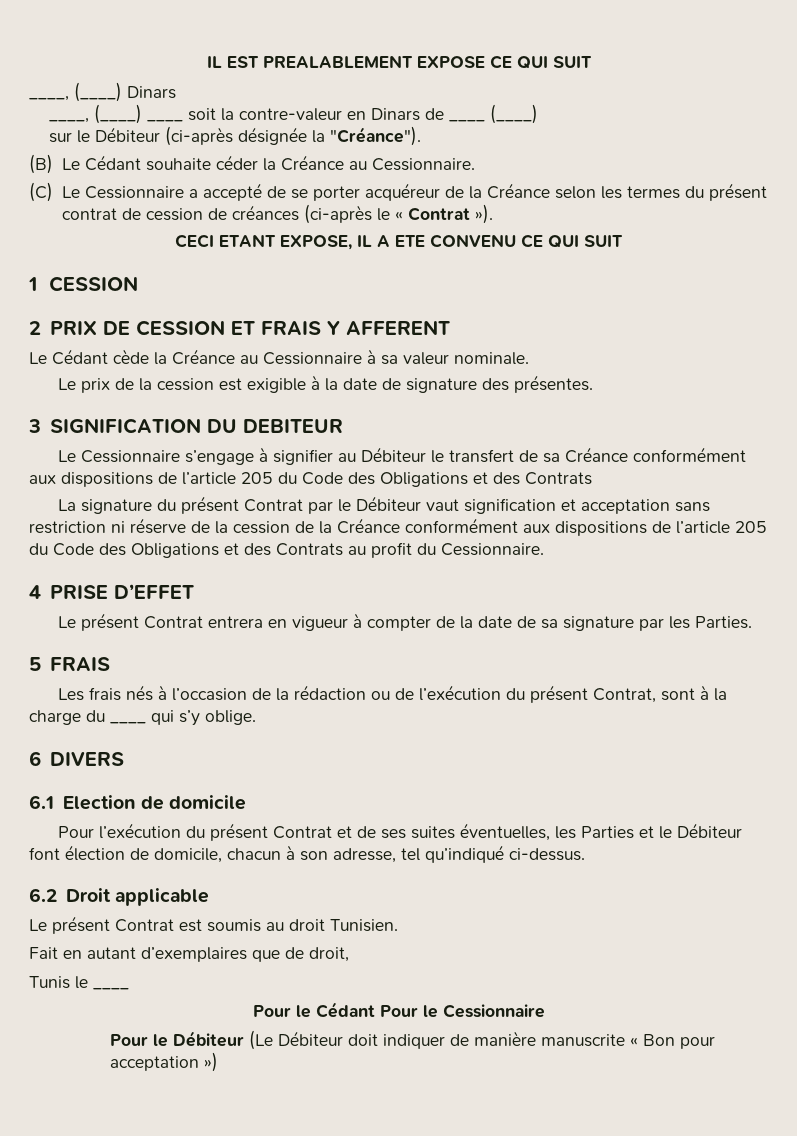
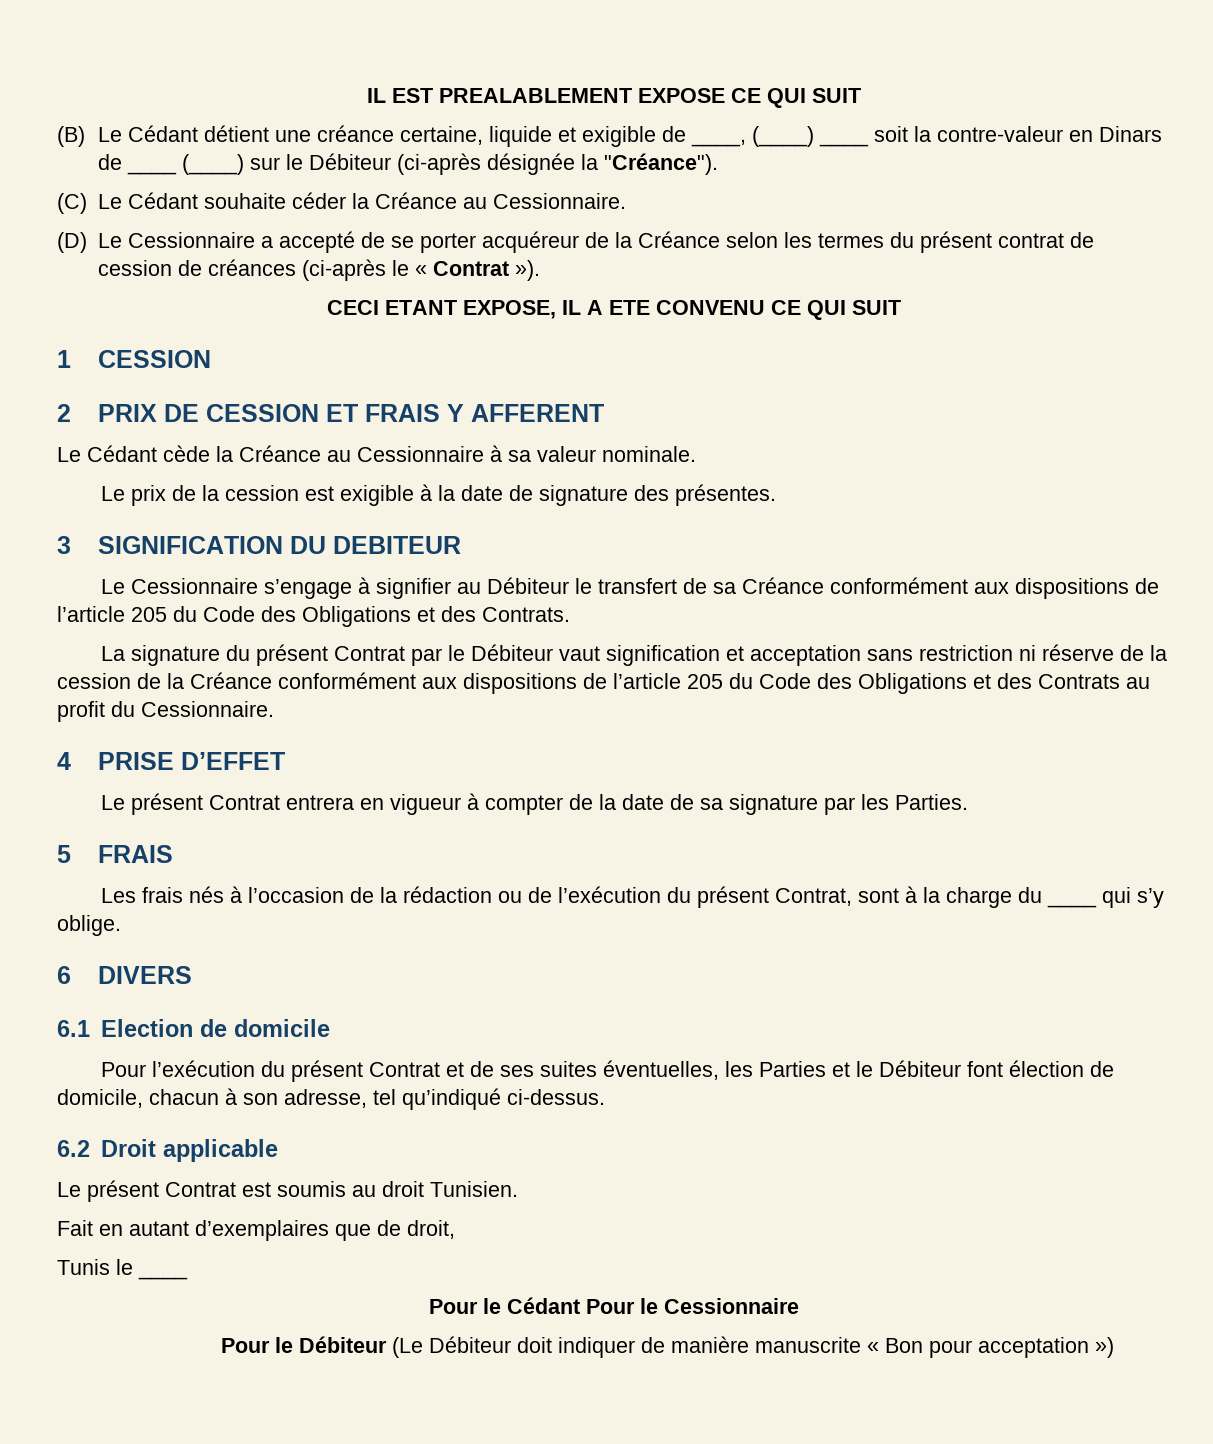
- ____, (____) Dinars
- ____, (____) ____ soit la contre-valeur en Dinars de ____ (____)
- sur le Débiteur (ci-après désignée la "Créance").
+ (B) Le Cédant détient une créance certaine, liquide et exigible de ____, (____) ____ soit la contre-valeur en Dinars de ____ (____) sur le Débiteur (ci-après désignée la "Créance").
- (B) Le Cédant souhaite céder la Créance au Cessionnaire.
+ (C) Le Cédant souhaite céder la Créance au Cessionnaire.
- (C) Le Cessionnaire a accepté de se porter acquéreur de la Créance selon les termes du présent contrat de cession de créances (ci-après le « Contrat »).
+ (D) Le Cessionnaire a accepté de se porter acquéreur de la Créance selon les termes du présent contrat de cession de créances (ci-après le « Contrat »).
- Le Cessionnaire s’engage à signifier au Débiteur le transfert de sa Créance conformément aux dispositions de l’article 205 du Code des Obligations et des Contrats
+ Le Cessionnaire s’engage à signifier au Débiteur le transfert de sa Créance conformément aux dispositions de l’article 205 du Code des Obligations et des Contrats.

